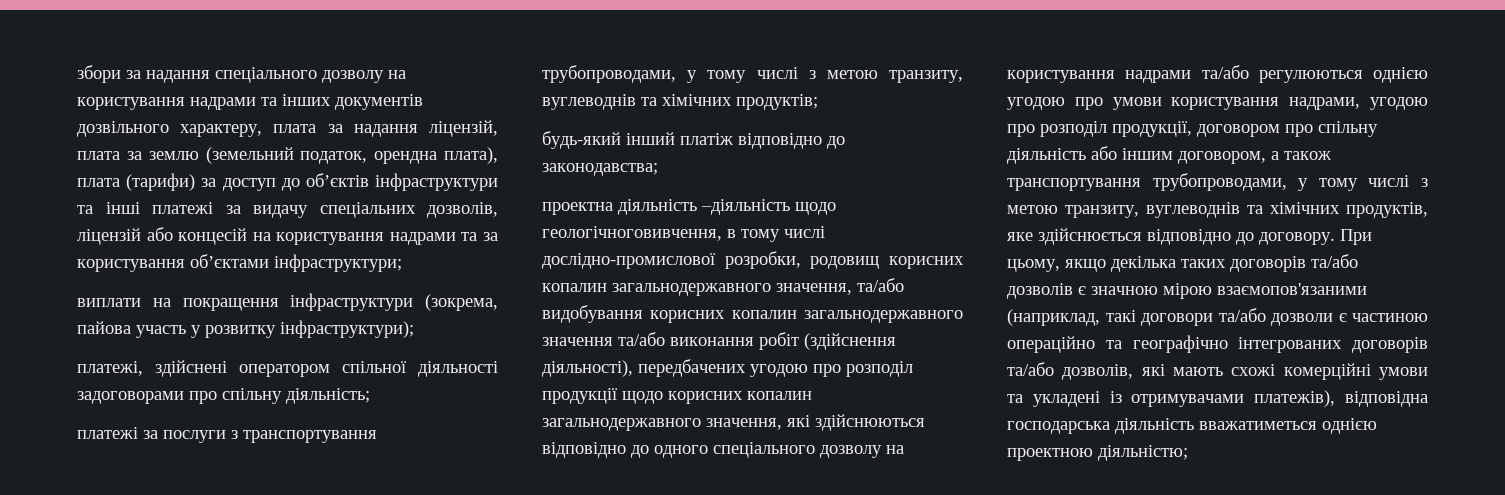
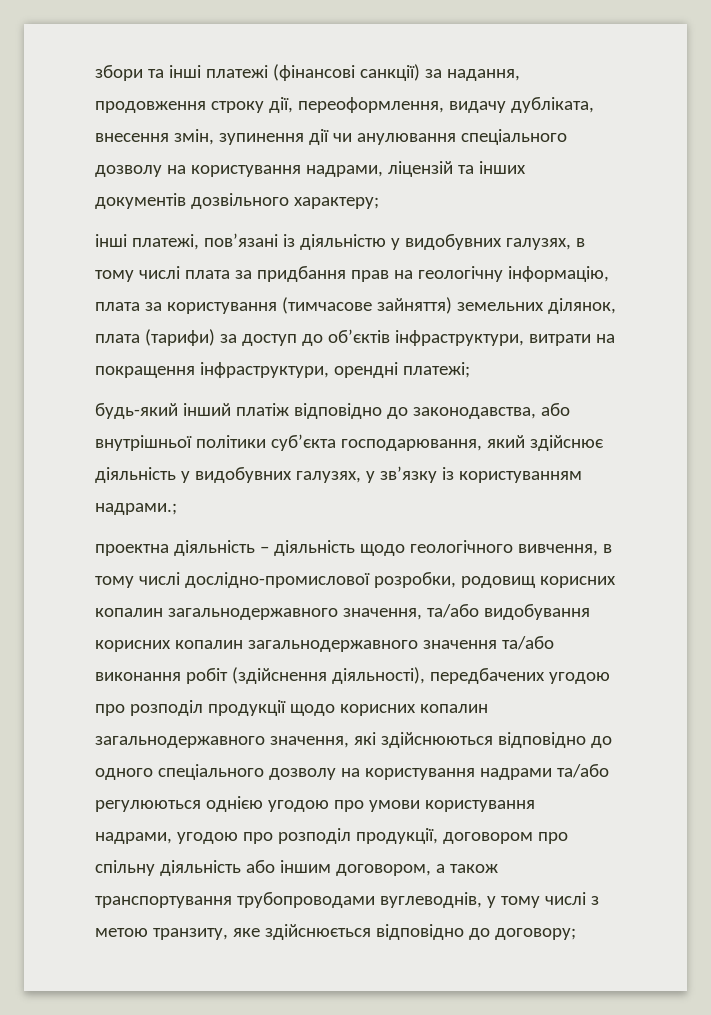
- збори за надання спеціального дозволу на користування надрами та інших документів дозвільного характеру, плата за надання ліцензій, плата за землю (земельний податок, орендна плата), плата (тарифи) за доступ до об’єктів інфраструктури та інші платежі за видачу спеціальних дозволів, ліцензій або концесій на користування надрами та за користування об’єктами інфраструктури;
- виплати на покращення інфраструктури (зокрема, пайова участь у розвитку інфраструктури);
- платежі, здійснені оператором спільної діяльності задоговорами про спільну діяльність;
- платежі за послуги з транспортування трубопроводами, у тому числі з метою транзиту, вуглеводнів та хімічних продуктів;
+ збори та інші платежі (фінансові санкції) за надання, продовження строку дії, переоформлення, видачу дубліката, внесення змін, зупинення дії чи анулювання спеціального дозволу на користування надрами, ліцензій та інших документів дозвільного характеру;
+ інші платежі, пов’язані із діяльністю у видобувних галузях, в тому числі плата за придбання прав на геологічну інформацію, плата за користування (тимчасове зайняття) земельних ділянок, плата (тарифи) за доступ до об’єктів інфраструктури, витрати на покращення інфраструктури, орендні платежі;
- будь-який інший платіж відповідно до законодавства;
- проектна діяльність –діяльність щодо геологічноговивчення, в тому числі дослідно-промислової розробки, родовищ корисних копалин загальнодержавного значення, та/або видобування корисних копалин загальнодержавного значення та/або виконання робіт (здійснення діяльності), передбачених угодою про розподіл продукції щодо корисних копалин загальнодержавного значення, які здійснюються відповідно до одного спеціального дозволу на користування надрами та/або регулюються однією угодою про умови користування надрами, угодою про розподіл продукції, договором про спільну діяльність або іншим договором, а також транспортування трубопроводами, у тому числі з метою транзиту, вуглеводнів та хімічних продуктів, яке здійснюється відповідно до договору. При цьому, якщо декілька таких договорів та/або дозволів є значною мірою взаємопов'язаними (наприклад, такі договори та/або дозволи є частиною операційно та географічно інтегрованих договорів та/або дозволів, які мають схожі комерційні умови та укладені із отримувачами платежів), відповідна господарська діяльність вважатиметься однією проектною діяльністю;
+ будь-який інший платіж відповідно до законодавства, або внутрішньої політики суб’єкта господарювання, який здійснює діяльність у видобувних галузях, у зв’язку із користуванням надрами.;
+ проектна діяльність – діяльність щодо геологічного вивчення, в тому числі дослідно-промислової розробки, родовищ корисних копалин загальнодержавного значення, та/або видобування корисних копалин загальнодержавного значення та/або виконання робіт (здійснення діяльності), передбачених угодою про розподіл продукції щодо корисних копалин загальнодержавного значення, які здійснюються відповідно до одного спеціального дозволу на користування надрами та/або регулюються однією угодою про умови користування надрами, угодою про розподіл продукції, договором про спільну діяльність або іншим договором, а також транспортування трубопроводами вуглеводнів, у тому числі з метою транзиту, яке здійснюється відповідно до договору;

